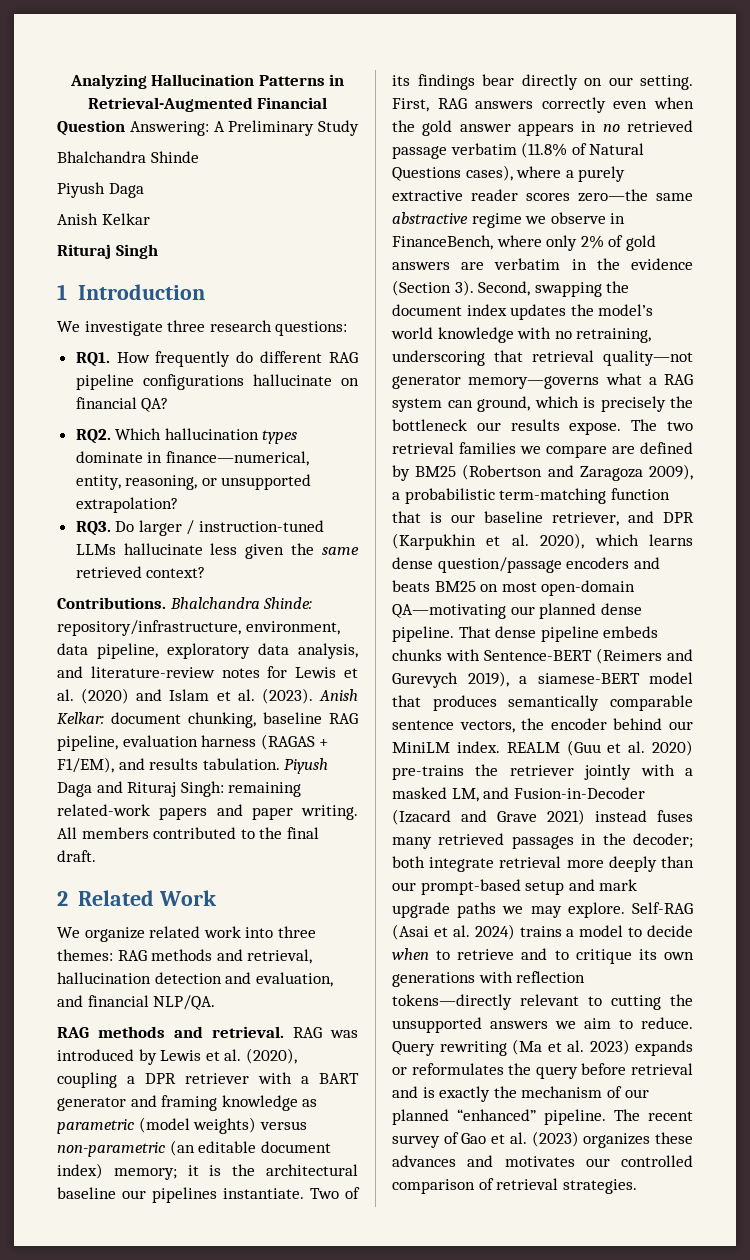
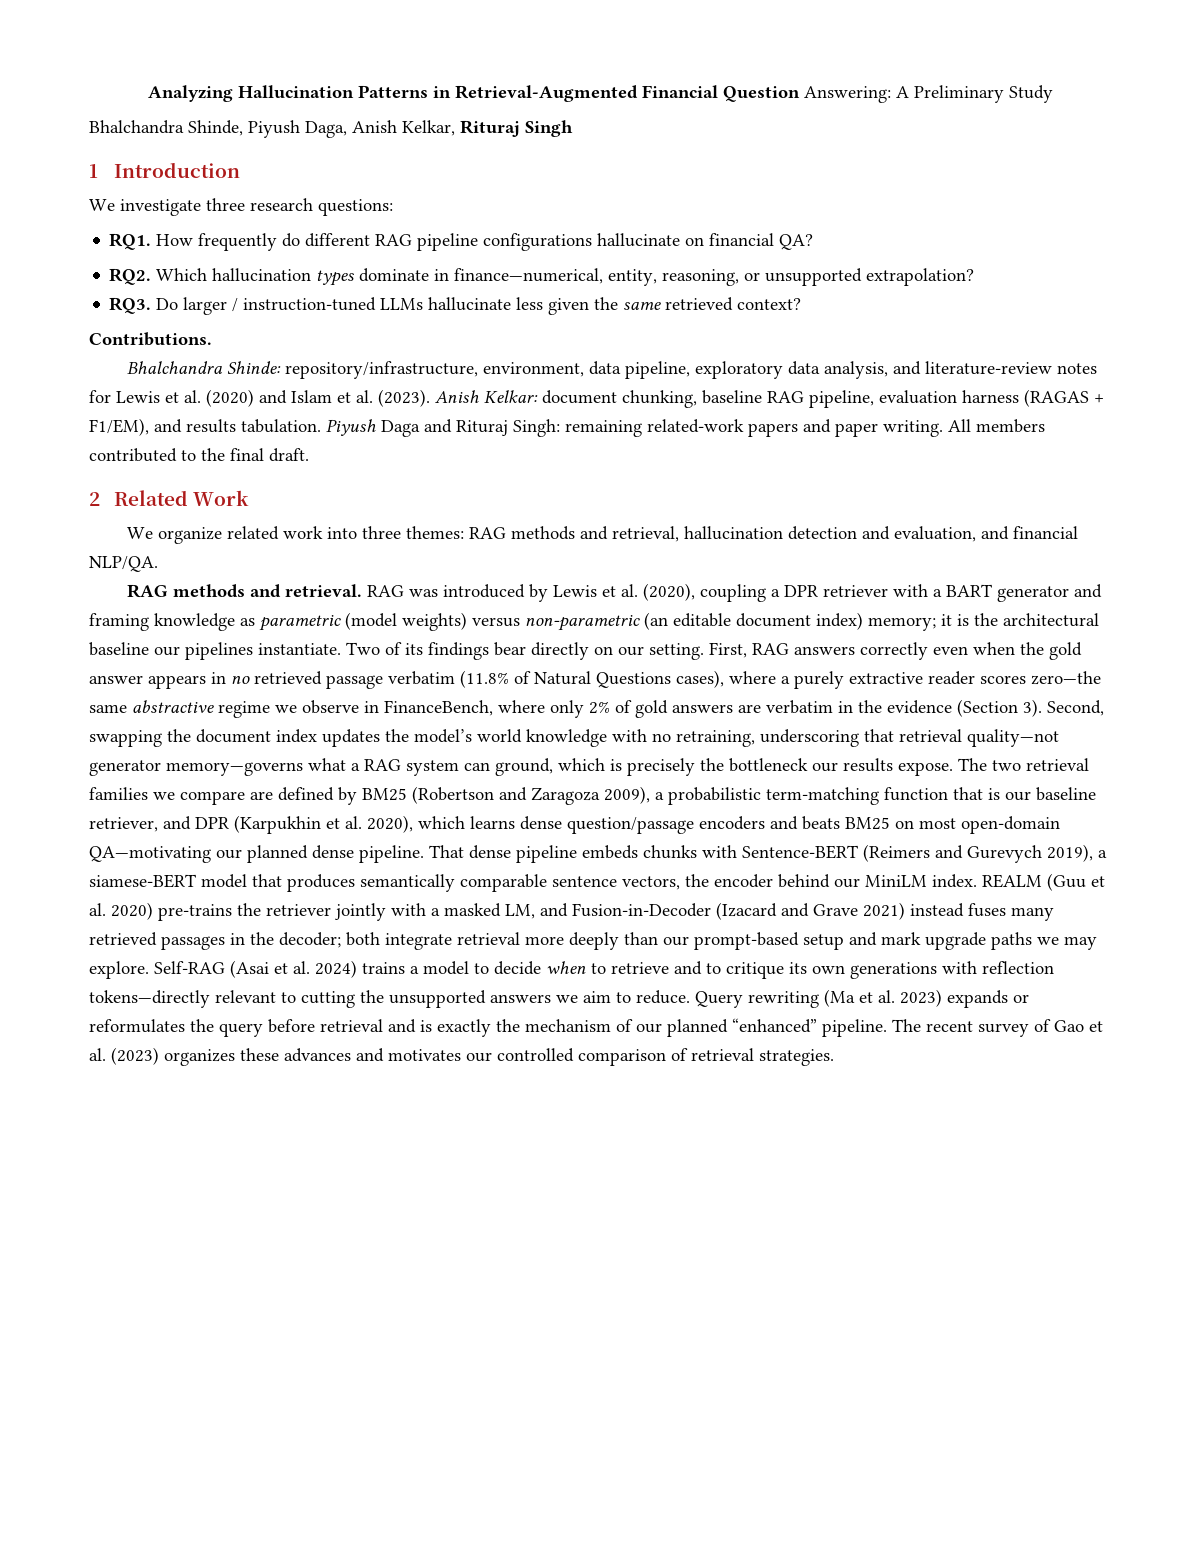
- Bhalchandra Shinde
- Piyush Daga
- Anish Kelkar
- Rituraj Singh
+ Bhalchandra Shinde, Piyush Daga, Anish Kelkar, Rituraj Singh
- Contributions. Bhalchandra Shinde: repository/infrastructure, environment, data pipeline, exploratory data analysis, and literature-review notes for Lewis et al. (2020) and Islam et al. (2023).
+ Contributions.
+ Bhalchandra Shinde: repository/infrastructure, environment, data pipeline, exploratory data analysis, and literature-review notes for Lewis et al. (2020) and Islam et al. (2023).

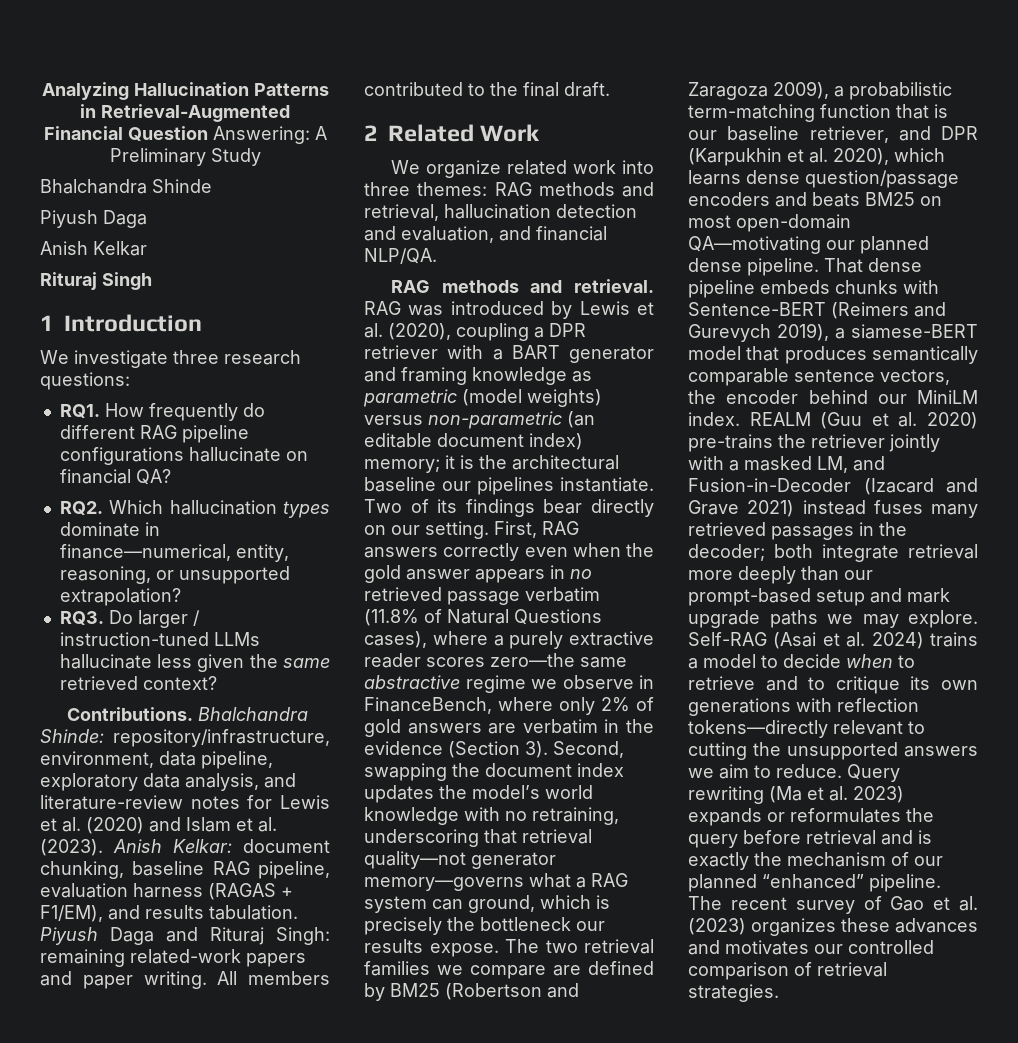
- Bhalchandra Shinde, Piyush Daga, Anish Kelkar, Rituraj Singh
+ Bhalchandra Shinde
+ Piyush Daga
+ Anish Kelkar
+ Rituraj Singh
- Contributions.
- Bhalchandra Shinde: repository/infrastructure, environment, data pipeline, exploratory data analysis, and literature-review notes for Lewis et al. (2020) and Islam et al. (2023).
+ Contributions. Bhalchandra Shinde: repository/infrastructure, environment, data pipeline, exploratory data analysis, and literature-review notes for Lewis et al. (2020) and Islam et al. (2023).

